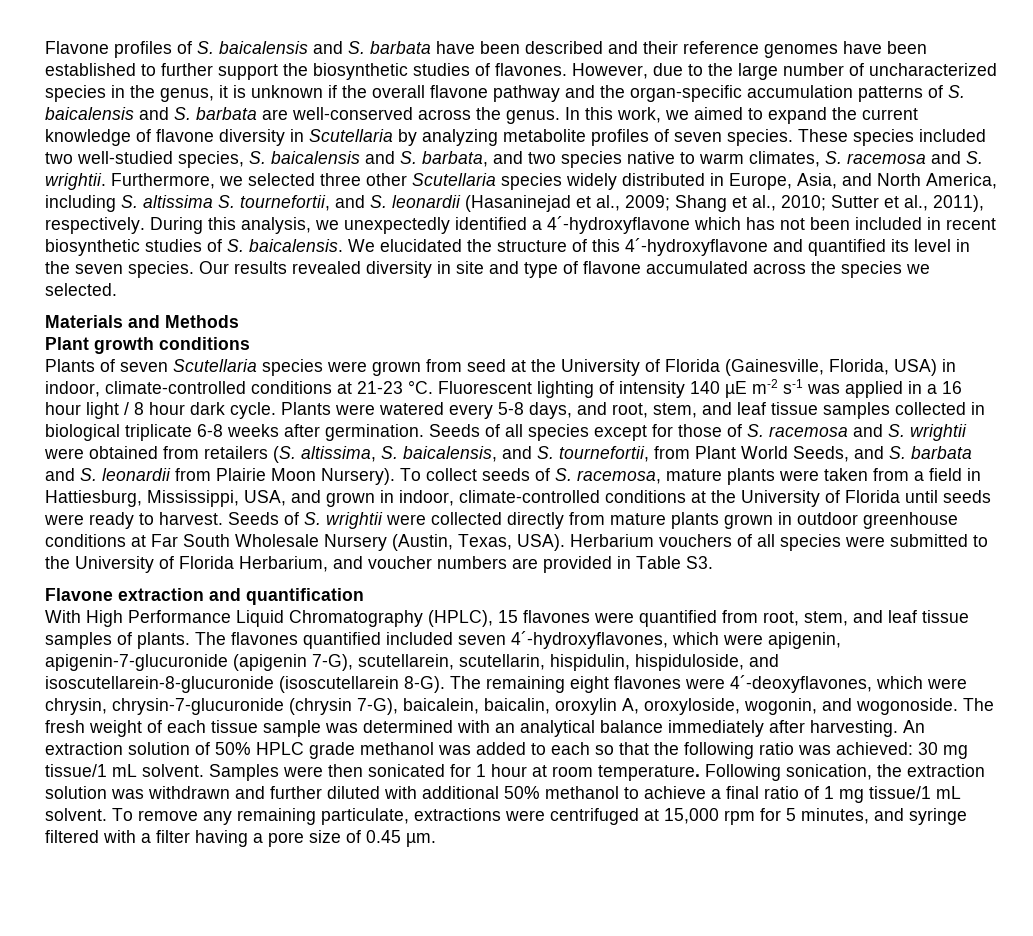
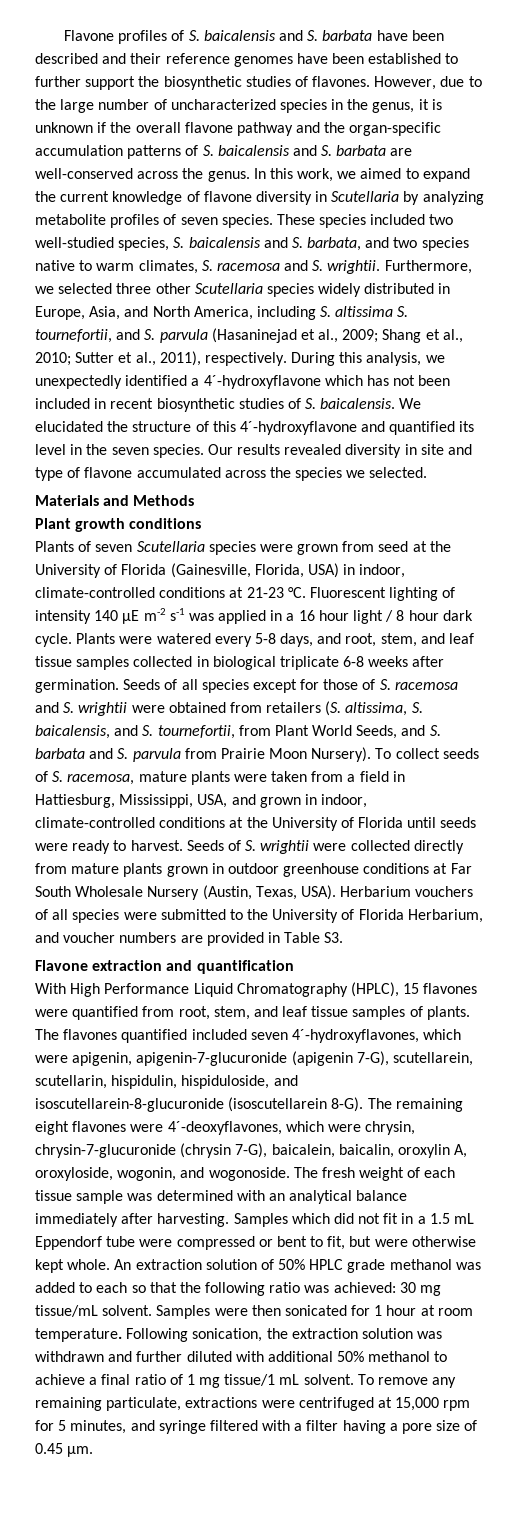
- Furthermore, we selected three other Scutellaria species widely distributed in Europe, Asia, and North America, including S. altissima S. tournefortii, and S. leonardii (Hasaninejad et al., 2009; Shang et al., 2010; Sutter et al., 2011), respectively.
+ Furthermore, we selected three other Scutellaria species widely distributed in Europe, Asia, and North America, including S. altissima S. tournefortii, and S. parvula (Hasaninejad et al., 2009; Shang et al., 2010; Sutter et al., 2011), respectively.
- Seeds of all species except for those of S. racemosa and S. wrightii were obtained from retailers (S. altissima, S. baicalensis, and S. tournefortii, from Plant World Seeds, and S. barbata and S. leonardii from Plairie Moon Nursery).
+ Seeds of all species except for those of S. racemosa and S. wrightii were obtained from retailers (S. altissima, S. baicalensis, and S. tournefortii, from Plant World Seeds, and S. barbata and S. parvula from Prairie Moon Nursery).
+ Samples which did not fit in a 1.5 mL Eppendorf tube were compressed or bent to fit, but were otherwise kept whole.
- An extraction solution of 50% HPLC grade methanol was added to each so that the following ratio was achieved: 30 mg tissue/1 mL solvent.
+ An extraction solution of 50% HPLC grade methanol was added to each so that the following ratio was achieved: 30 mg tissue/mL solvent.

